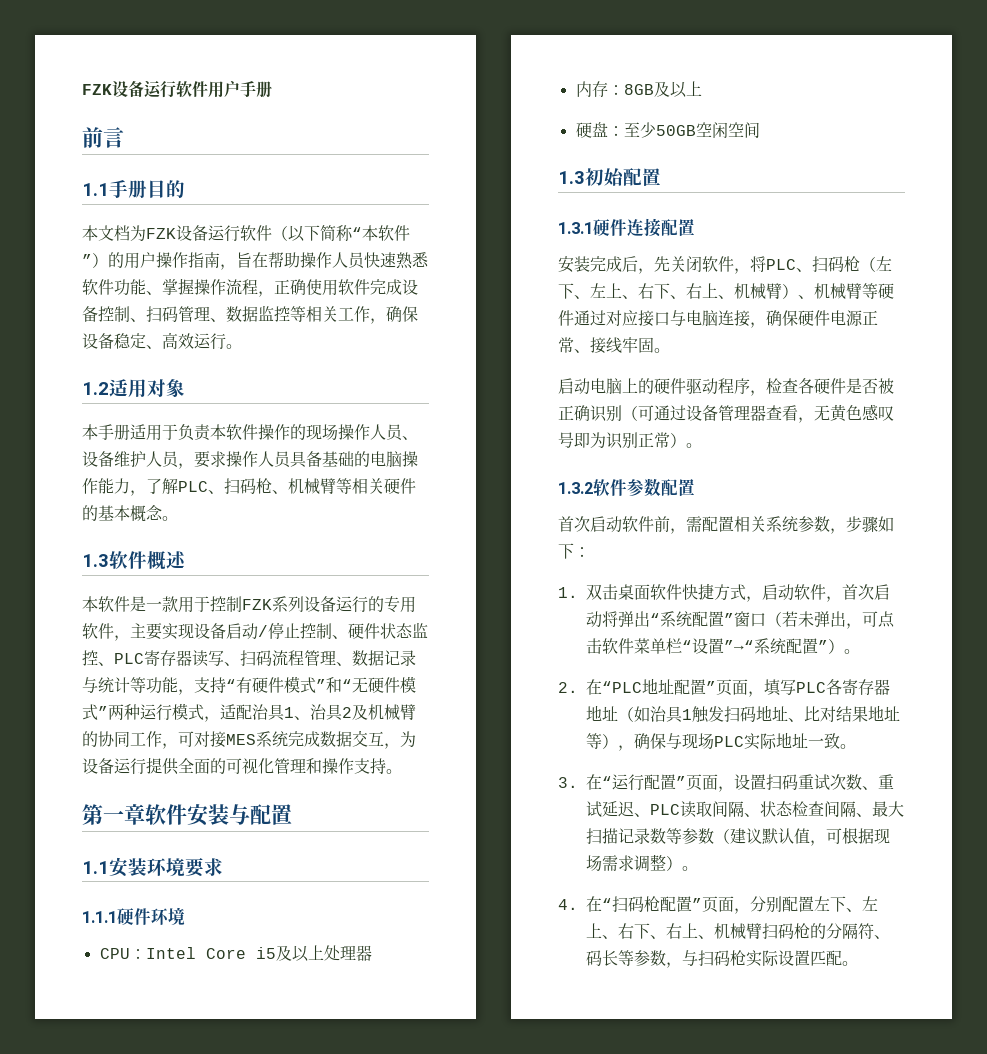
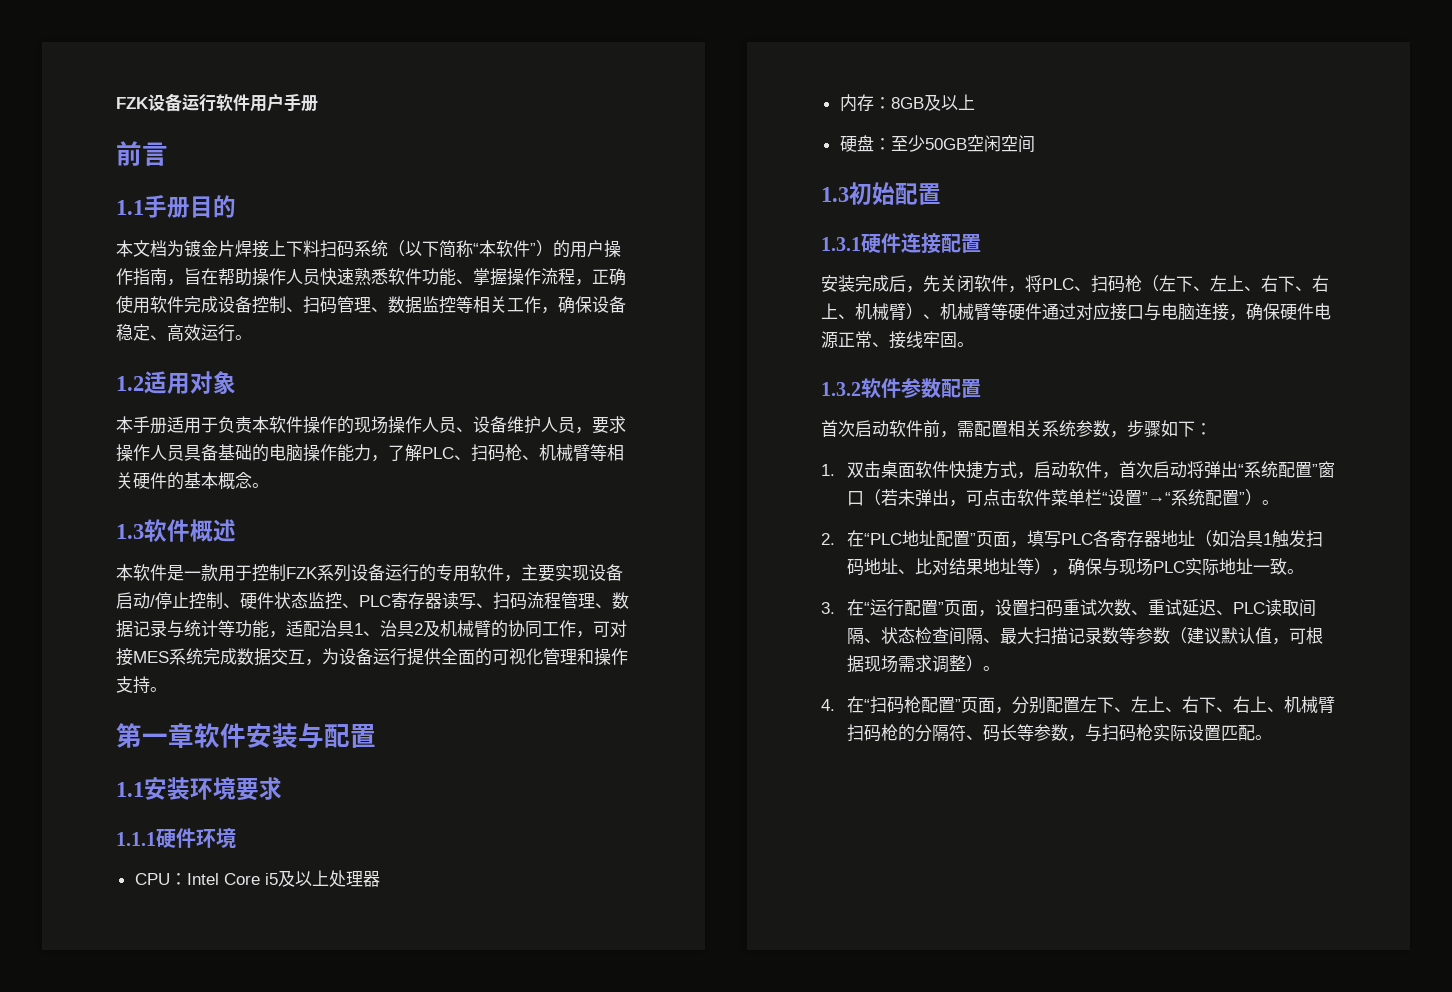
- 本文档为FZK设备运行软件（以下简称“本软件”）的用户操作指南，旨在帮助操作人员快速熟悉软件功能、掌握操作流程，正确使用软件完成设备控制、扫码管理、数据监控等相关工作，确保设备稳定、高效运行。
+ 本文档为镀金片焊接上下料扫码系统（以下简称“本软件”）的用户操作指南，旨在帮助操作人员快速熟悉软件功能、掌握操作流程，正确使用软件完成设备控制、扫码管理、数据监控等相关工作，确保设备稳定、高效运行。
- 本软件是一款用于控制FZK系列设备运行的专用软件，主要实现设备启动/停止控制、硬件状态监控、PLC寄存器读写、扫码流程管理、数据记录与统计等功能，支持“有硬件模式”和“无硬件模式”两种运行模式，适配治具1、治具2及机械臂的协同工作，可对接MES系统完成数据交互，为设备运行提供全面的可视化管理和操作支持。
+ 本软件是一款用于控制FZK系列设备运行的专用软件，主要实现设备启动/停止控制、硬件状态监控、PLC寄存器读写、扫码流程管理、数据记录与统计等功能，适配治具1、治具2及机械臂的协同工作，可对接MES系统完成数据交互，为设备运行提供全面的可视化管理和操作支持。
- 启动电脑上的硬件驱动程序，检查各硬件是否被正确识别（可通过设备管理器查看，无黄色感叹号即为识别正常）。

